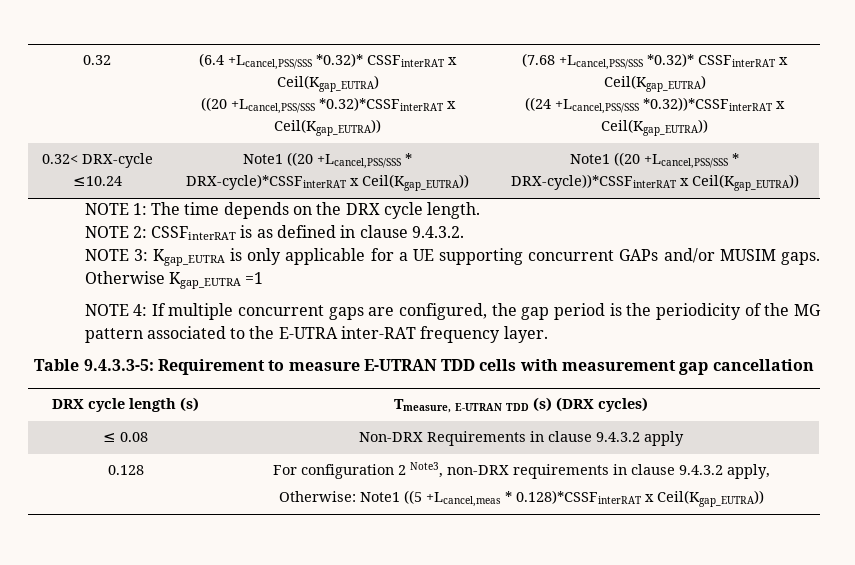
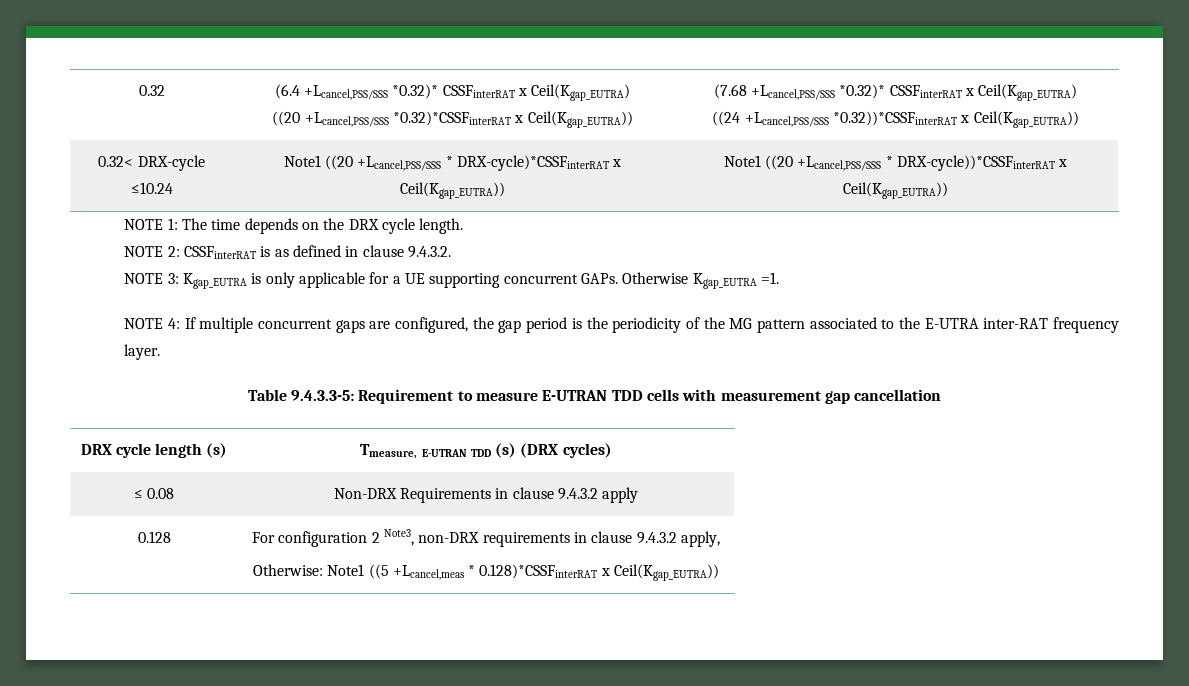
- NOTE 3: Kgap_EUTRA is only applicable for a UE supporting concurrent GAPs and/or MUSIM gaps.
+ NOTE 3: Kgap_EUTRA is only applicable for a UE supporting concurrent GAPs.
- Otherwise Kgap_EUTRA =1
+ Otherwise Kgap_EUTRA =1.

